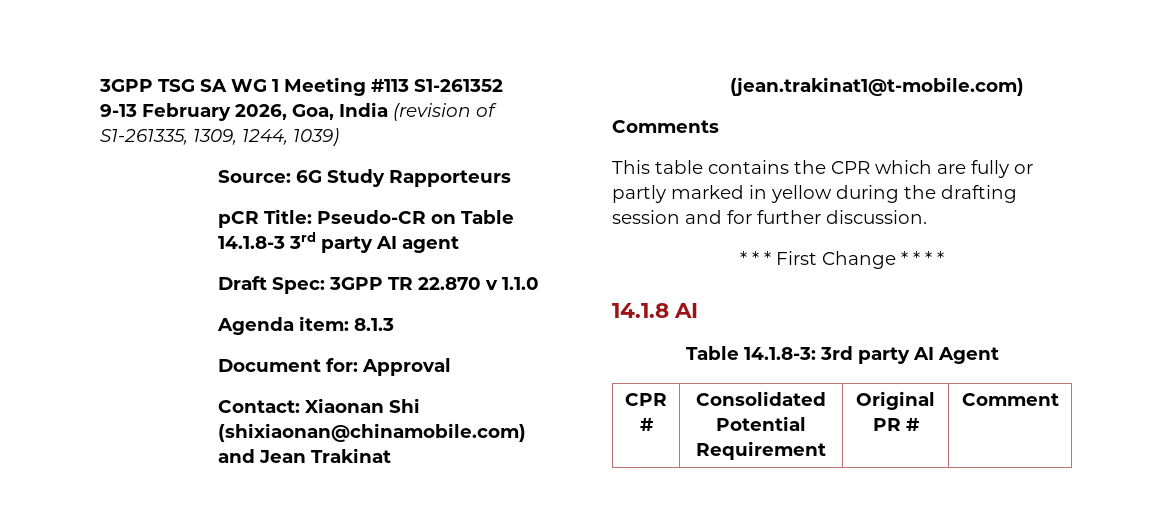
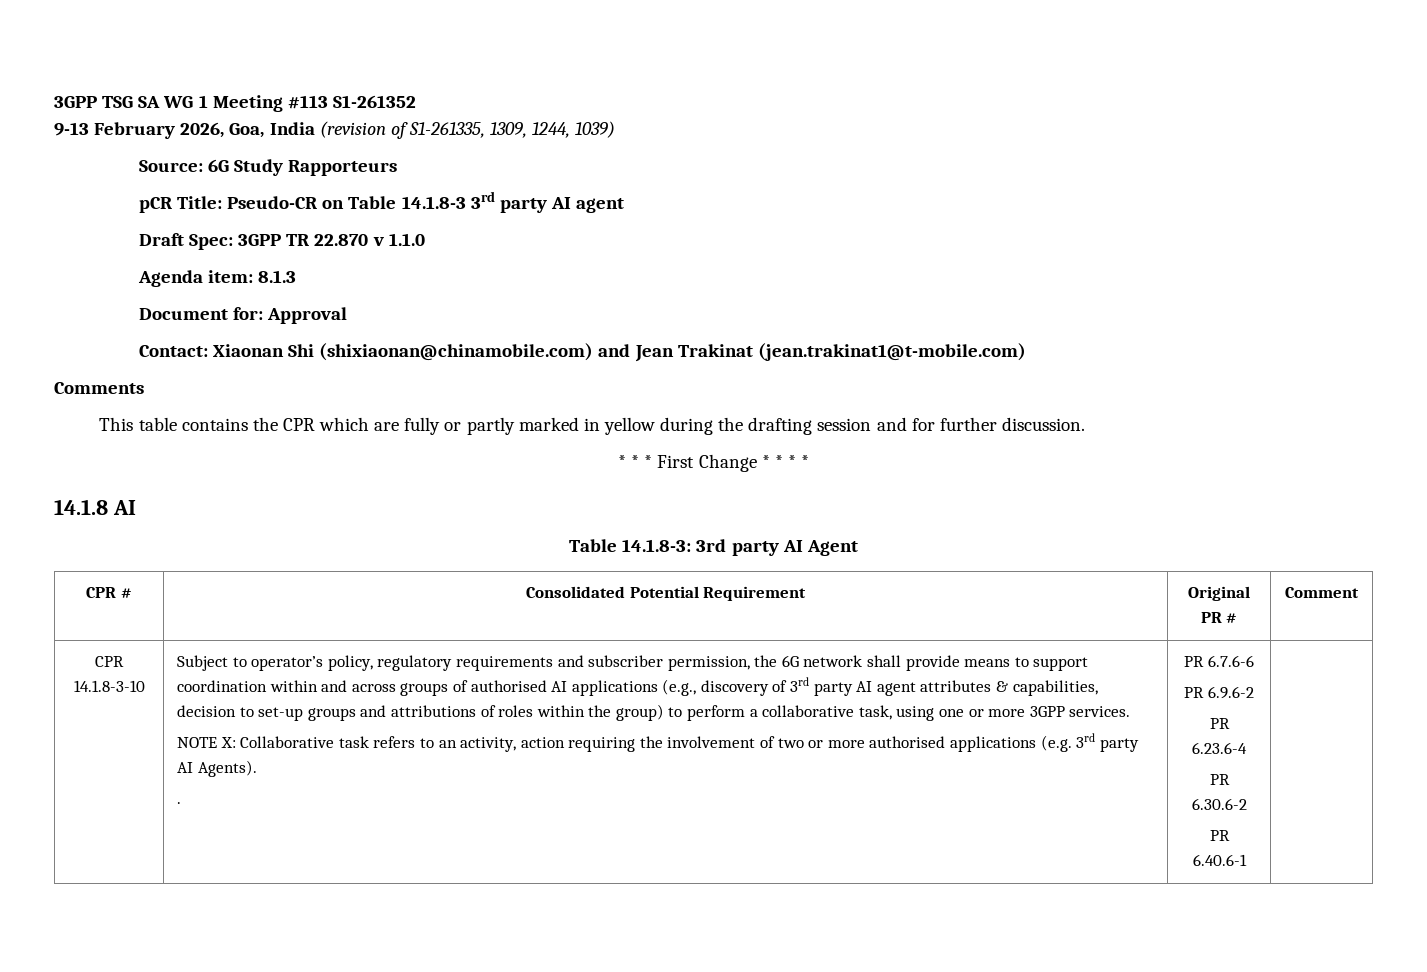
+ CPR 14.1.8-3-10 | Subject to operator’s policy, regulatory requirements and subscriber permission, the 6G network shall provide means to support coordination within and across groups of authorised AI applications (e.g., discovery of 3rd party AI agent attributes & capabilities, decision to set-up groups and attributions of roles within the group) to perform a collaborative task, using one or more 3GPP services.
+ NOTE X: Collaborative task refers to an activity, action requiring the involvement of two or more authorised applications (e.g. 3rd party AI Agents).
+ . | PR 6.7.6-6
+ PR 6.9.6-2
+ PR 6.23.6-4
+ PR 6.30.6-2
+ PR 6.40.6-1

